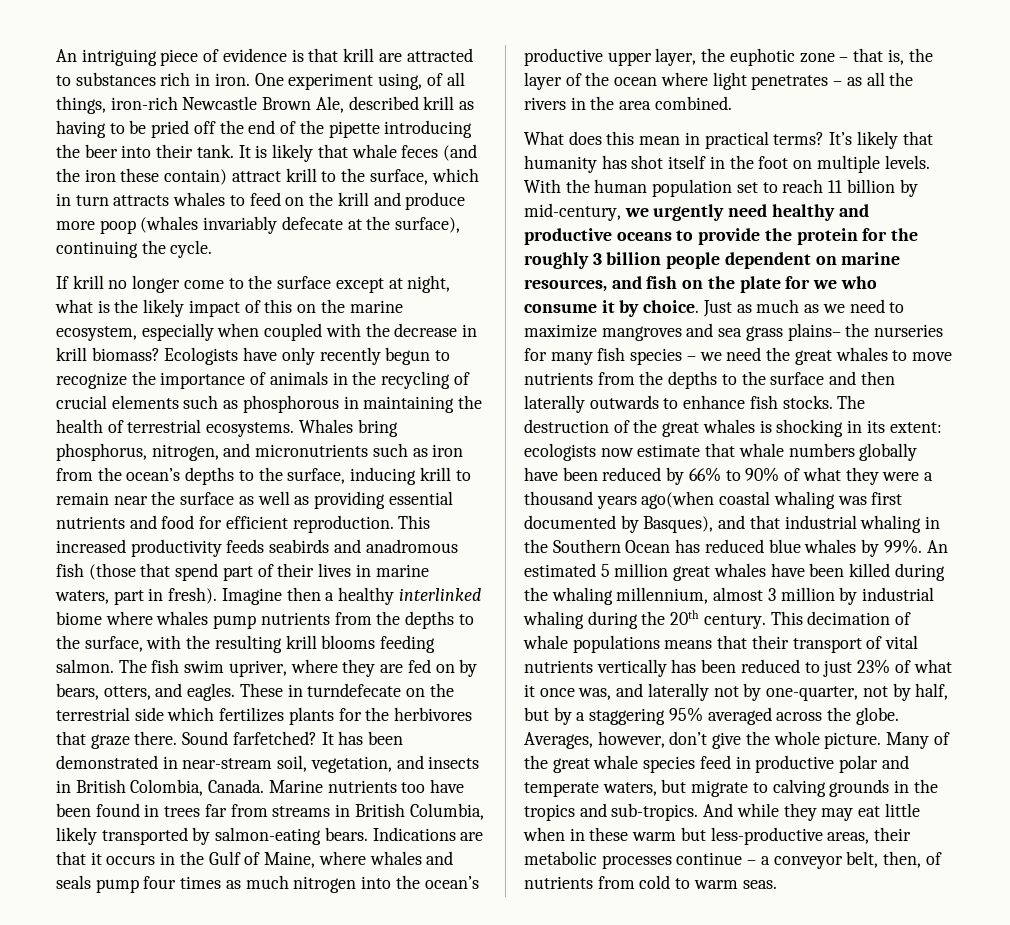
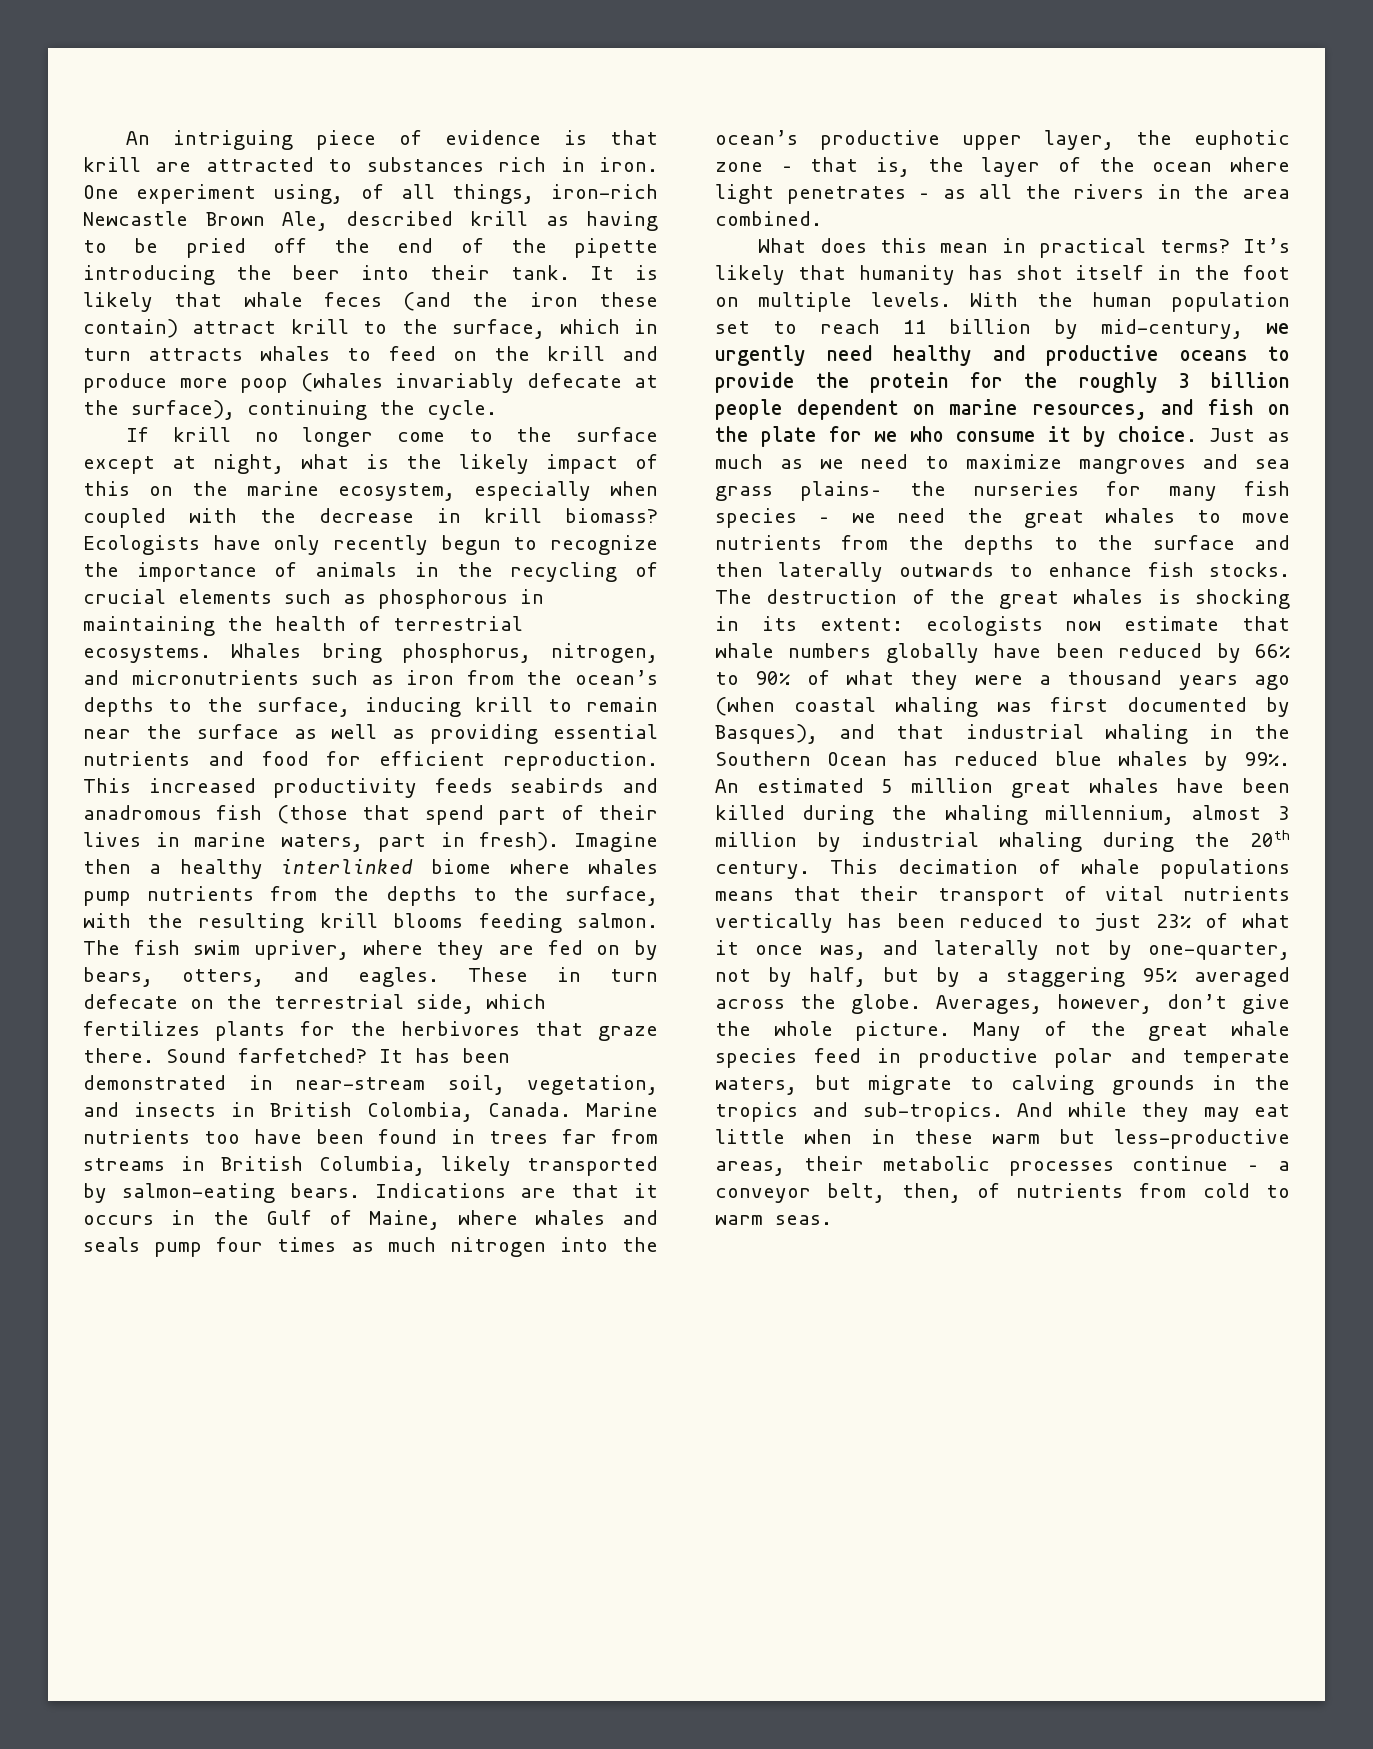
- These in turndefecate on the terrestrial side which fertilizes plants for the herbivores that graze there.
+ These in turn defecate on the terrestrial side, which fertilizes plants for the herbivores that graze there.
- The destruction of the great whales is shocking in its extent: ecologists now estimate that whale numbers globally have been reduced by 66% to 90% of what they were a thousand years ago(when coastal whaling was first documented by Basques), and that industrial whaling in the Southern Ocean has reduced blue whales by 99%.
+ The destruction of the great whales is shocking in its extent: ecologists now estimate that whale numbers globally have been reduced by 66% to 90% of what they were a thousand years ago (when coastal whaling was first documented by Basques), and that industrial whaling in the Southern Ocean has reduced blue whales by 99%.

